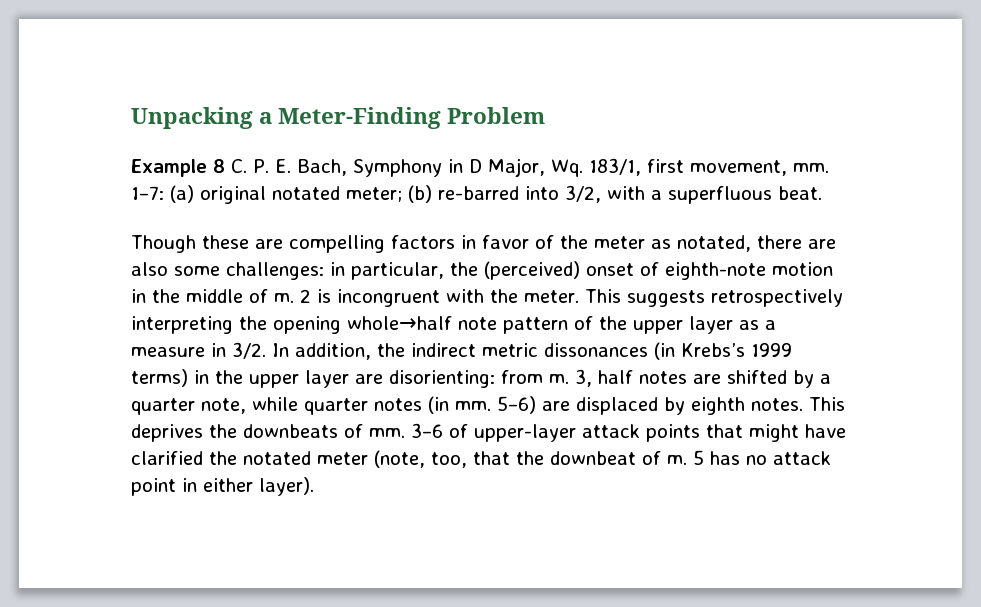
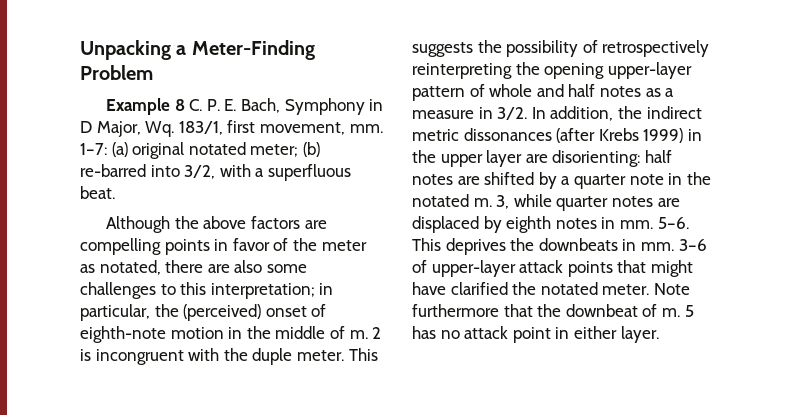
- Though these are compelling factors in favor of the meter as notated, there are also some challenges: in particular, the (perceived) onset of eighth-note motion in the middle of m.
+ Although the above factors are compelling points in favor of the meter as notated, there are also some challenges to this interpretation; in particular, the (perceived) onset of eighth-note motion in the middle of m.
- 2 is incongruent with the meter.
+ 2 is incongruent with the duple meter.
- This suggests retrospectively interpreting the opening whole→half note pattern of the upper layer as a measure in 3/2.
+ This suggests the possibility of retrospectively reinterpreting the opening upper-layer pattern of whole and half notes as a measure in 3/2.
- In addition, the indirect metric dissonances (in Krebs’s 1999 terms) in the upper layer are disorienting: from m. 3, half notes are shifted by a quarter note, while quarter notes (in mm. 5–6) are displaced by eighth notes.
+ In addition, the indirect metric dissonances (after Krebs 1999) in the upper layer are disorienting: half notes are shifted by a quarter note in the notated m. 3, while quarter notes are displaced by eighth notes in mm. 5–6.
- This deprives the downbeats of mm.
+ This deprives the downbeats in mm.
- 3–6 of upper-layer attack points that might have clarified the notated meter (note, too, that the downbeat of m.
+ 3–6 of upper-layer attack points that might have clarified the notated meter. Note furthermore that the downbeat of m.
- 5 has no attack point in either layer).
+ 5 has no attack point in either layer.

